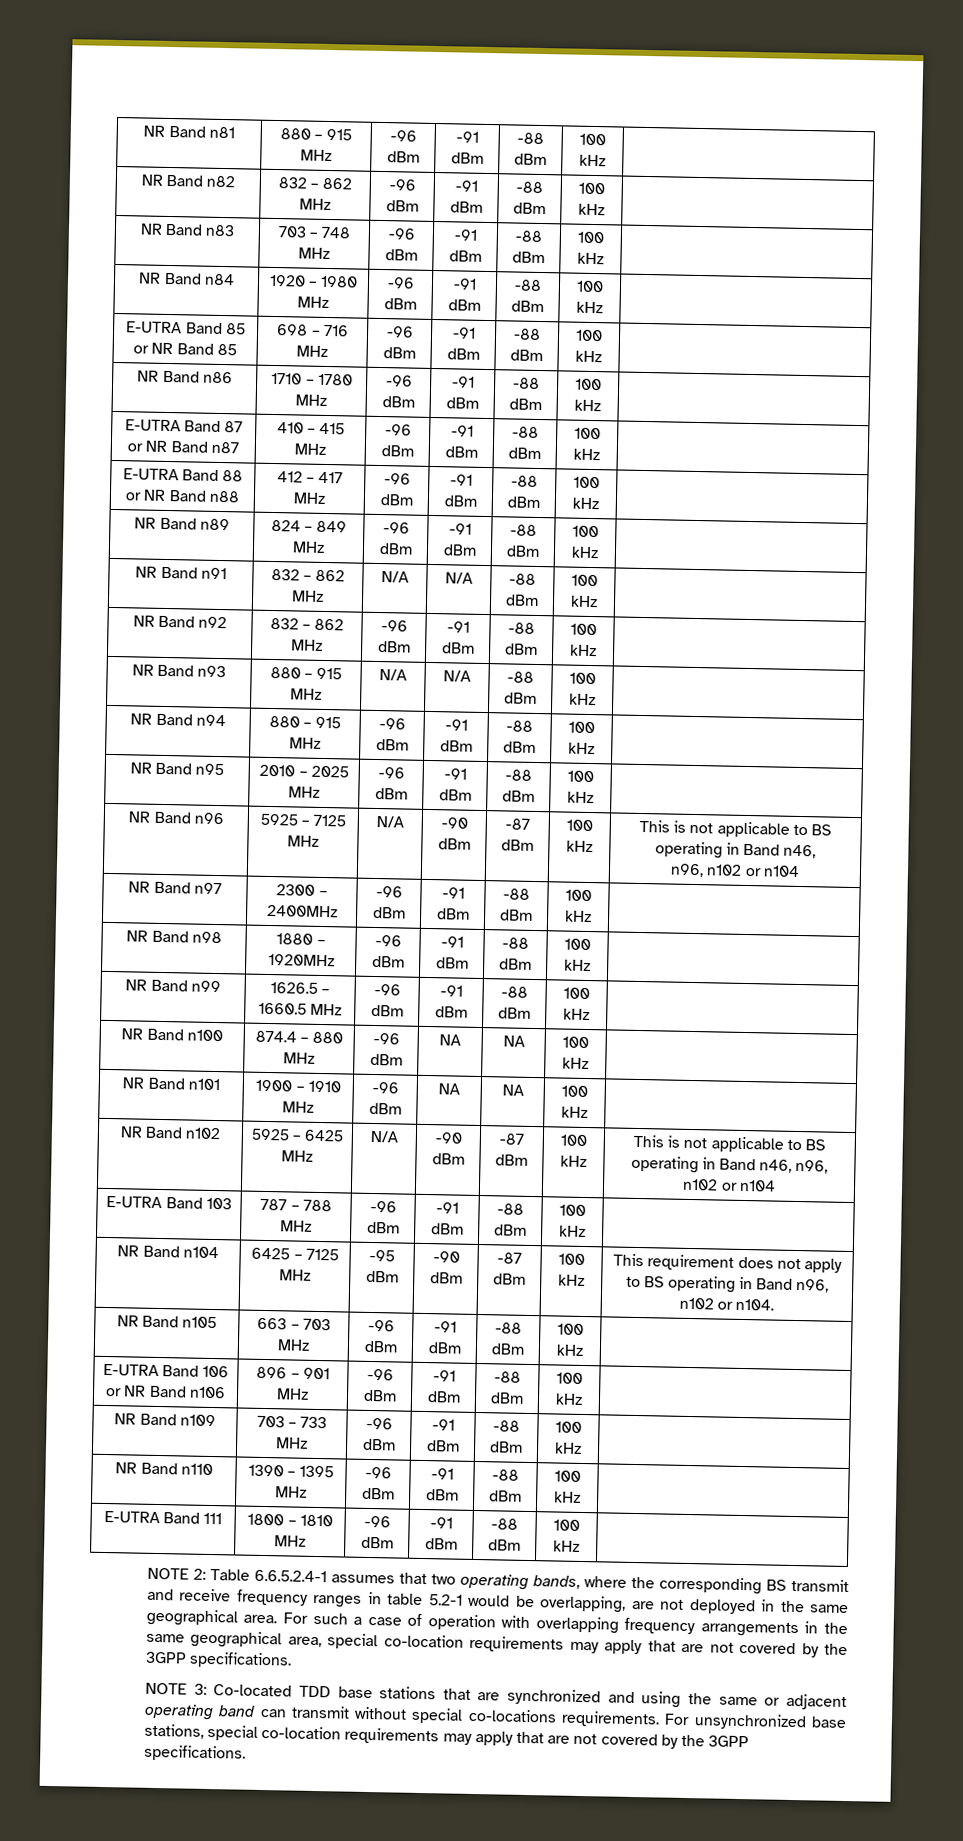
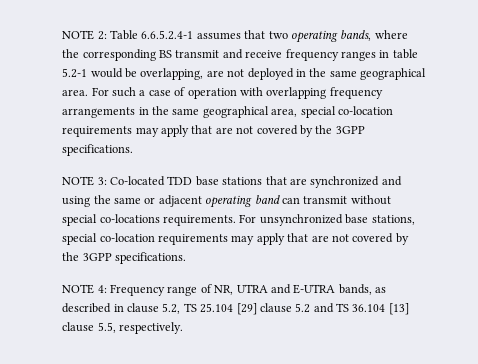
- NR Band n81 | 880 – 915 MHz | -96 dBm | -91 dBm | -88 dBm | 100 kHz |
- NR Band n82 | 832 – 862 MHz | -96 dBm | -91 dBm | -88 dBm | 100 kHz |
- NR Band n83 | 703 – 748 MHz | -96 dBm | -91 dBm | -88 dBm | 100 kHz |
- NR Band n84 | 1920 – 1980 MHz | -96 dBm | -91 dBm | -88 dBm | 100 kHz |
- E-UTRA Band 85 or NR Band 85 | 698 – 716 MHz | -96 dBm | -91 dBm | -88 dBm | 100 kHz |
- NR Band n86 | 1710 – 1780 MHz | -96 dBm | -91 dBm | -88 dBm | 100 kHz |
- E-UTRA Band 87 or NR Band n87 | 410 – 415 MHz | -96 dBm | -91 dBm | -88 dBm | 100 kHz |
- E-UTRA Band 88 or NR Band n88 | 412 – 417 MHz | -96 dBm | -91 dBm | -88 dBm | 100 kHz |
- NR Band n89 | 824 – 849 MHz | -96 dBm | -91 dBm | -88 dBm | 100 kHz |
- NR Band n91 | 832 – 862 MHz | N/A | N/A | -88 dBm | 100 kHz |
- NR Band n92 | 832 – 862 MHz | -96 dBm | -91 dBm | -88 dBm | 100 kHz |
- NR Band n93 | 880 – 915 MHz | N/A | N/A | -88 dBm | 100 kHz |
- NR Band n94 | 880 – 915 MHz | -96 dBm | -91 dBm | -88 dBm | 100 kHz |
- NR Band n95 | 2010 – 2025 MHz | -96 dBm | -91 dBm | -88 dBm | 100 kHz |
- NR Band n96 | 5925 – 7125 MHz | N/A | -90 dBm | -87 dBm | 100 kHz | This is not applicable to BS operating in Band n46,
- n96, n102 or n104
- NR Band n97 | 2300 – 2400MHz | -96 dBm | -91 dBm | -88 dBm | 100 kHz |
- NR Band n98 | 1880 – 1920MHz | -96 dBm | -91 dBm | -88 dBm | 100 kHz |
- NR Band n99 | 1626.5 – 1660.5 MHz | -96 dBm | -91 dBm | -88 dBm | 100 kHz |
- NR Band n100 | 874.4 – 880 MHz | -96 dBm | NA | NA | 100 kHz |
- NR Band n101 | 1900 – 1910 MHz | -96 dBm | NA | NA | 100 kHz |
- NR Band n102 | 5925 – 6425 MHz | N/A | -90 dBm | -87 dBm | 100 kHz | This is not applicable to BS operating in Band n46, n96, n102 or n104
- E-UTRA Band 103 | 787 – 788 MHz | -96 dBm | -91 dBm | -88 dBm | 100 kHz |
- NR Band n104 | 6425 – 7125 MHz | -95 dBm | -90 dBm | -87 dBm | 100 kHz | This requirement does not apply to BS operating in Band n96, n102 or n104.
- NR Band n105 | 663 – 703 MHz | -96 dBm | -91 dBm | -88 dBm | 100 kHz |
- E-UTRA Band 106 or NR Band n106 | 896 – 901 MHz | -96 dBm | -91 dBm | -88 dBm | 100 kHz |
- NR Band n109 | 703 – 733 MHz | -96 dBm | -91 dBm | -88 dBm | 100 kHz |
- NR Band n110 | 1390 – 1395 MHz | -96 dBm | -91 dBm | -88 dBm | 100 kHz |
- E-UTRA Band 111 | 1800 – 1810 MHz | -96 dBm | -91 dBm | -88 dBm | 100 kHz |
+ NOTE 4: Frequency range of NR, UTRA and E-UTRA bands, as described in clause 5.2, TS 25.104 [29] clause 5.2 and TS 36.104 [13] clause 5.5, respectively.

